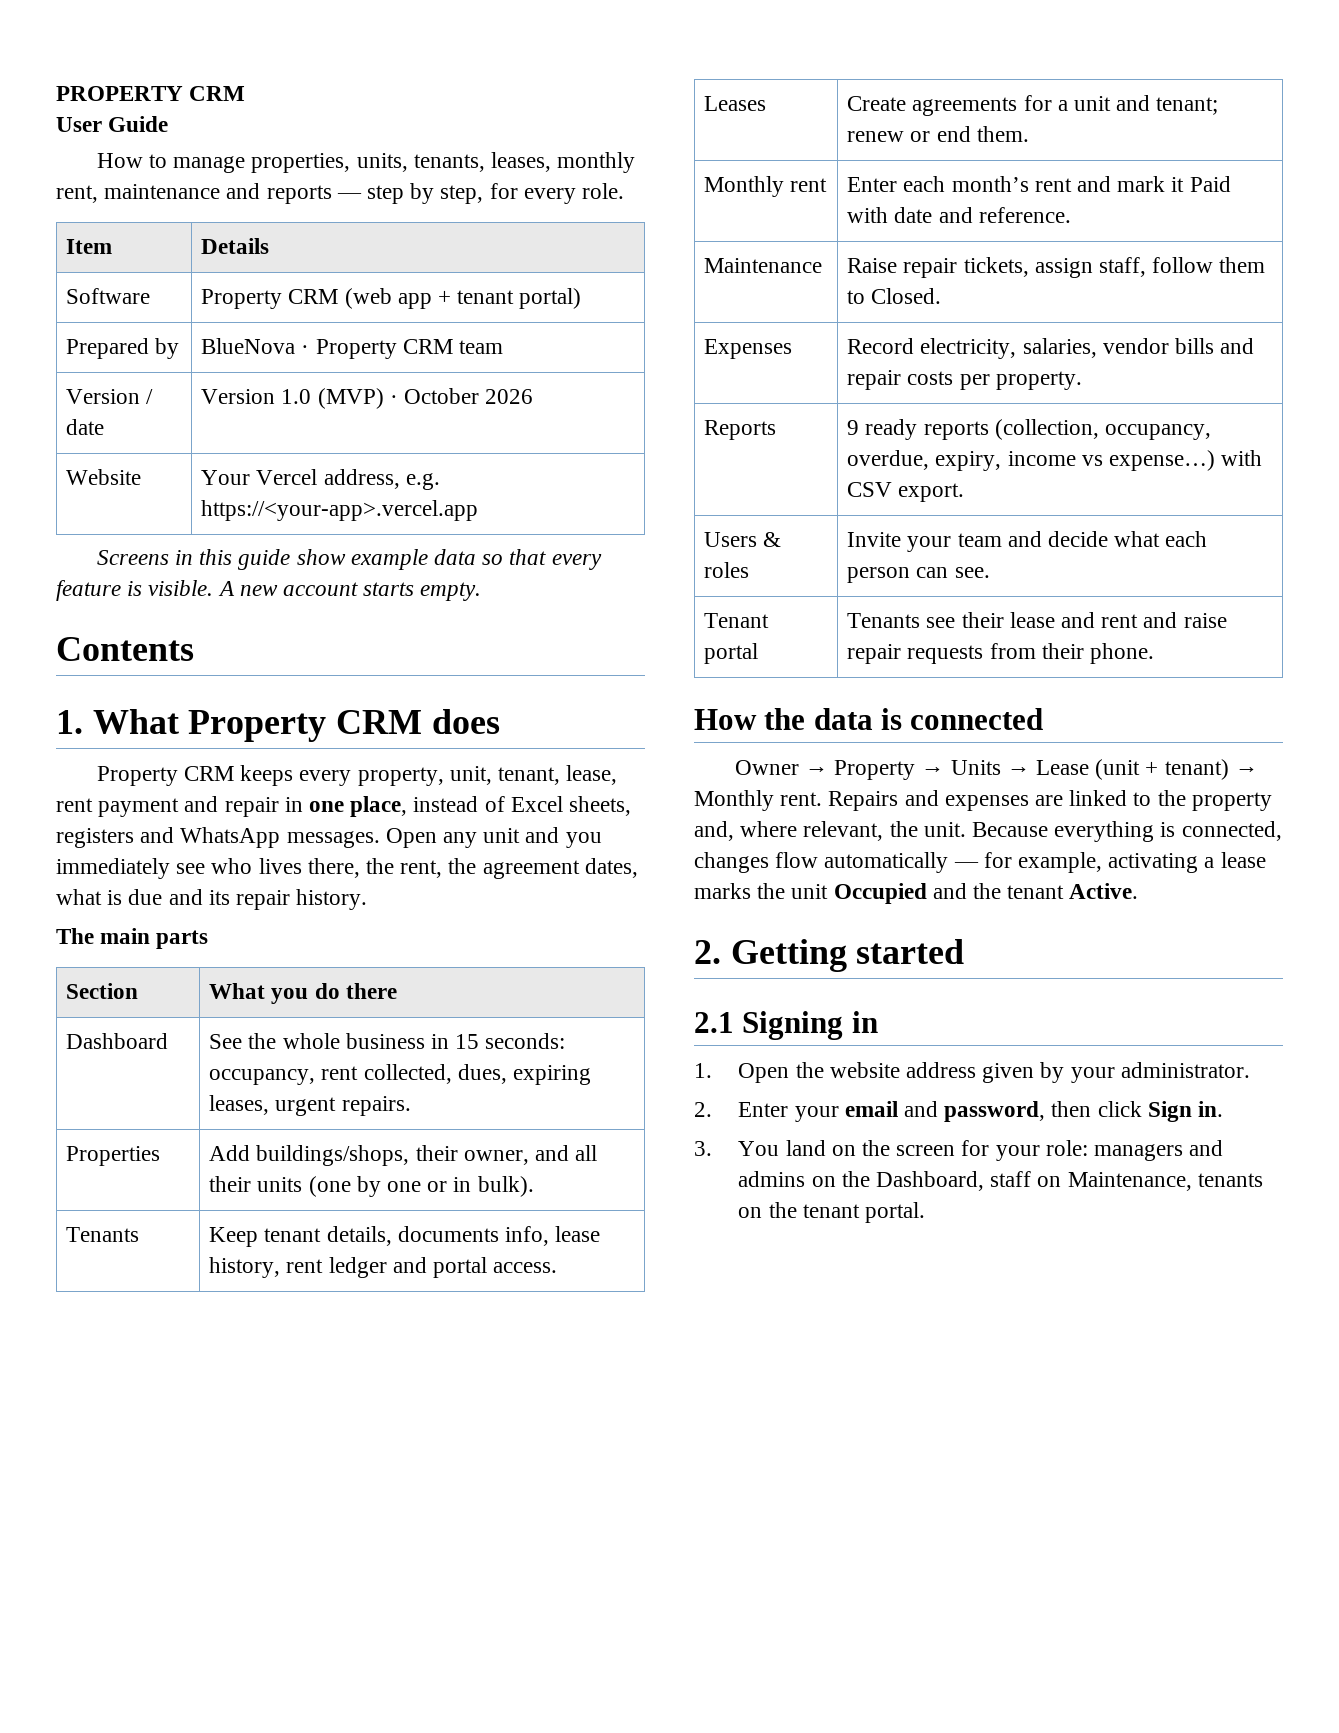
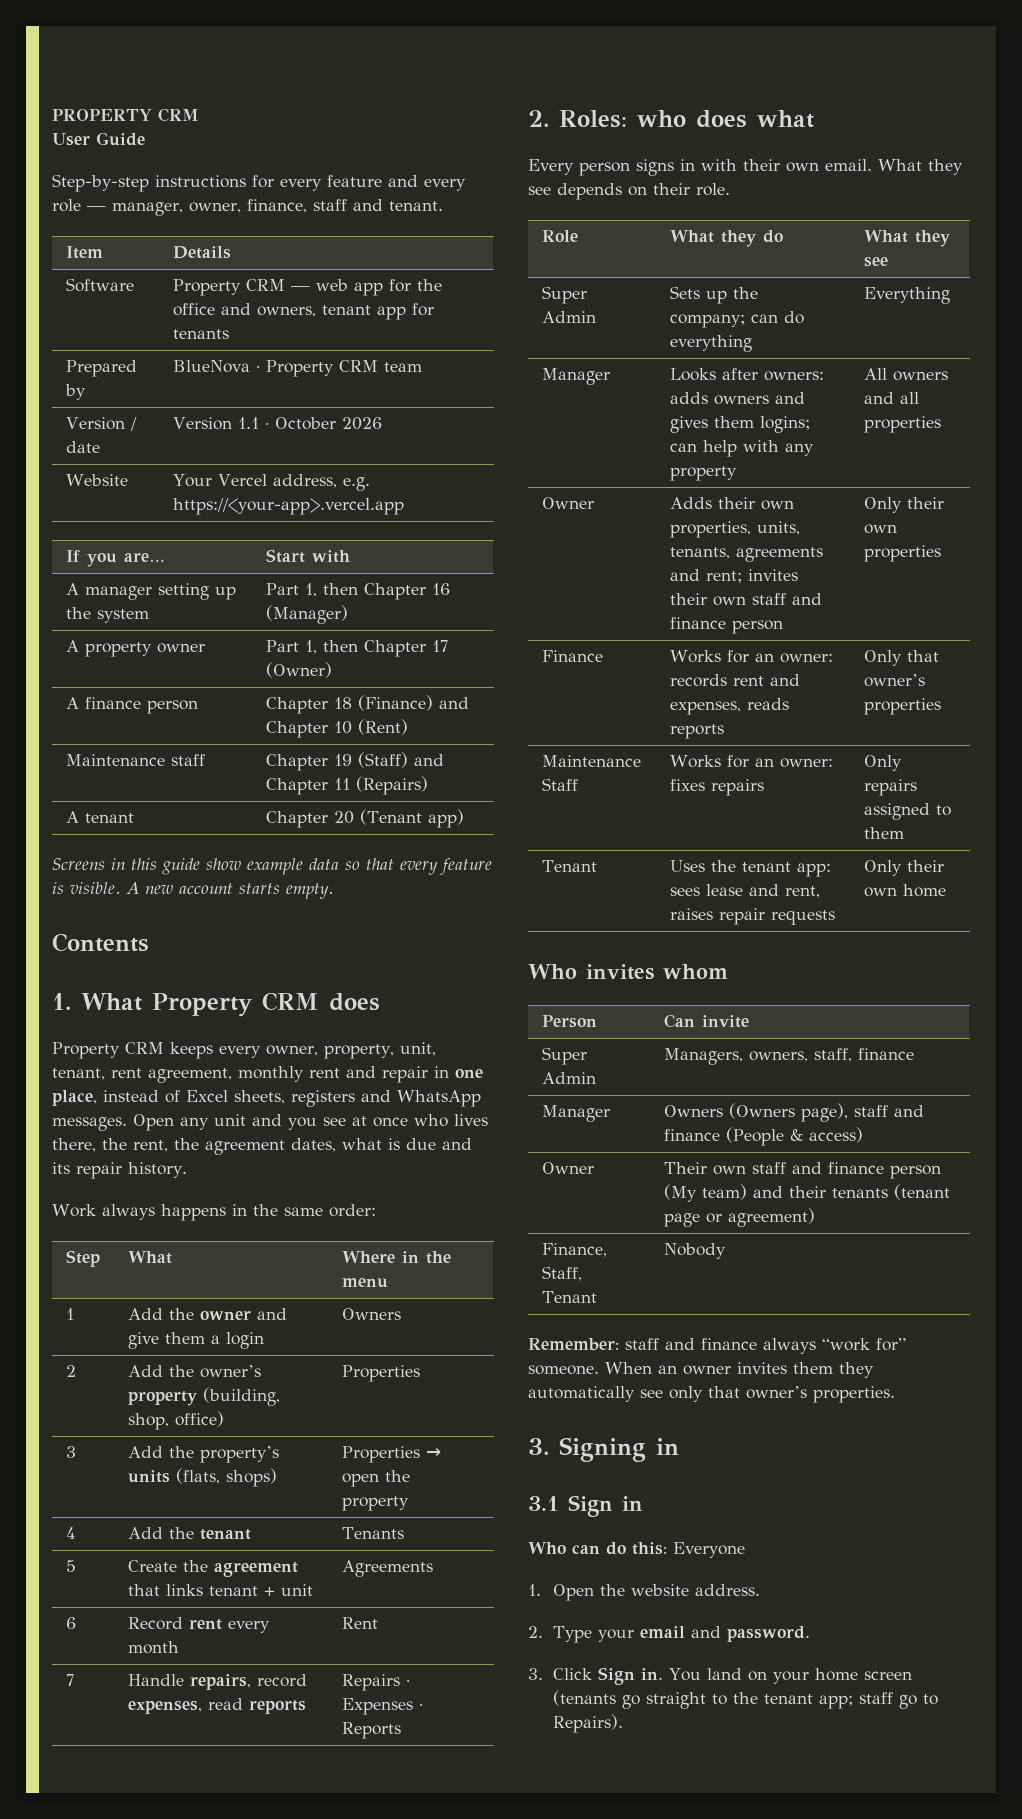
- How to manage properties, units, tenants, leases, monthly rent, maintenance and reports — step by step, for every role.
+ Step-by-step instructions for every feature and every role — manager, owner, finance, staff and tenant.
- Software | Property CRM (web app + tenant portal)
+ Software | Property CRM — web app for the office and owners, tenant app for tenants
- Version / date | Version 1.0 (MVP) · October 2026
+ Version / date | Version 1.1 · October 2026
+ If you are… | Start with
+ A manager setting up the system | Part 1, then Chapter 16 (Manager)
+ A property owner | Part 1, then Chapter 17 (Owner)
+ A finance person | Chapter 18 (Finance) and Chapter 10 (Rent)
+ Maintenance staff | Chapter 19 (Staff) and Chapter 11 (Repairs)
+ A tenant | Chapter 20 (Tenant app)
- Property CRM keeps every property, unit, tenant, lease, rent payment and repair in one place, instead of Excel sheets, registers and WhatsApp messages.
+ Property CRM keeps every owner, property, unit, tenant, rent agreement, monthly rent and repair in one place, instead of Excel sheets, registers and WhatsApp messages.
- Open any unit and you immediately see who lives there, the rent, the agreement dates, what is due and its repair history.
+ Open any unit and you see at once who lives there, the rent, the agreement dates, what is due and its repair history.
- The main parts
- Section | What you do there
- Dashboard | See the whole business in 15 seconds: occupancy, rent collected, dues, expiring leases, urgent repairs.
- Properties | Add buildings/shops, their owner, and all their units (one by one or in bulk).
- Tenants | Keep tenant details, documents info, lease history, rent ledger and portal access.
- Leases | Create agreements for a unit and tenant; renew or end them.
- Monthly rent | Enter each month’s rent and mark it Paid with date and reference.
- Maintenance | Raise repair tickets, assign staff, follow them to Closed.
- Expenses | Record electricity, salaries, vendor bills and repair costs per property.
- Reports | 9 ready reports (collection, occupancy, overdue, expiry, income vs expense…) with CSV export.
- Users & roles | Invite your team and decide what each person can see.
- Tenant portal | Tenants see their lease and rent and raise repair requests from their phone.
- How the data is connected
- Owner → Property → Units → Lease (unit + tenant) → Monthly rent. Repairs and expenses are linked to the property and, where relevant, the unit. Because everything is connected, changes flow automatically — for example, activating a lease marks the unit Occupied and the tenant Active.
- 2. Getting started
- 2.1 Signing in
+ Work always happens in the same order:
+ Step | What | Where in the menu
+ 1 | Add the owner and give them a login | Owners
+ 2 | Add the owner’s property (building, shop, office) | Properties
+ 3 | Add the property’s units (flats, shops) | Properties → open the property
+ 4 | Add the tenant | Tenants
+ 5 | Create the agreement that links tenant + unit | Agreements
+ 6 | Record rent every month | Rent
+ 7 | Handle repairs, record expenses, read reports | Repairs · Expenses · Reports
+ 2. Roles: who does what
+ Every person signs in with their own email. What they see depends on their role.
+ Role | What they do | What they see
+ Super Admin | Sets up the company; can do everything | Everything
+ Manager | Looks after owners: adds owners and gives them logins; can help with any property | All owners and all properties
+ Owner | Adds their own properties, units, tenants, agreements and rent; invites their own staff and finance person | Only their own properties
+ Finance | Works for an owner: records rent and expenses, reads reports | Only that owner’s properties
+ Maintenance Staff | Works for an owner: fixes repairs | Only repairs assigned to them
+ Tenant | Uses the tenant app: sees lease and rent, raises repair requests | Only their own home
+ Who invites whom
+ Person | Can invite
+ Super Admin | Managers, owners, staff, finance
+ Manager | Owners (Owners page), staff and finance (People & access)
+ Owner | Their own staff and finance person (My team) and their tenants (tenant page or agreement)
+ Finance, Staff, Tenant | Nobody
+ Remember: staff and finance always “work for” someone. When an owner invites them they automatically see only that owner’s properties.
+ 3. Signing in
+ 3.1 Sign in
+ Who can do this: Everyone
- 1. Open the website address given by your administrator.
- 2. Enter your email and password, then click Sign in.
- 3. You land on the screen for your role: managers and admins on the Dashboard, staff on Maintenance, tenants on the tenant portal.
+ 1. Open the website address.
+ 2. Type your email and password.
+ 3. Click Sign in. You land on your home screen (tenants go straight to the tenant app; staff go to Repairs).

